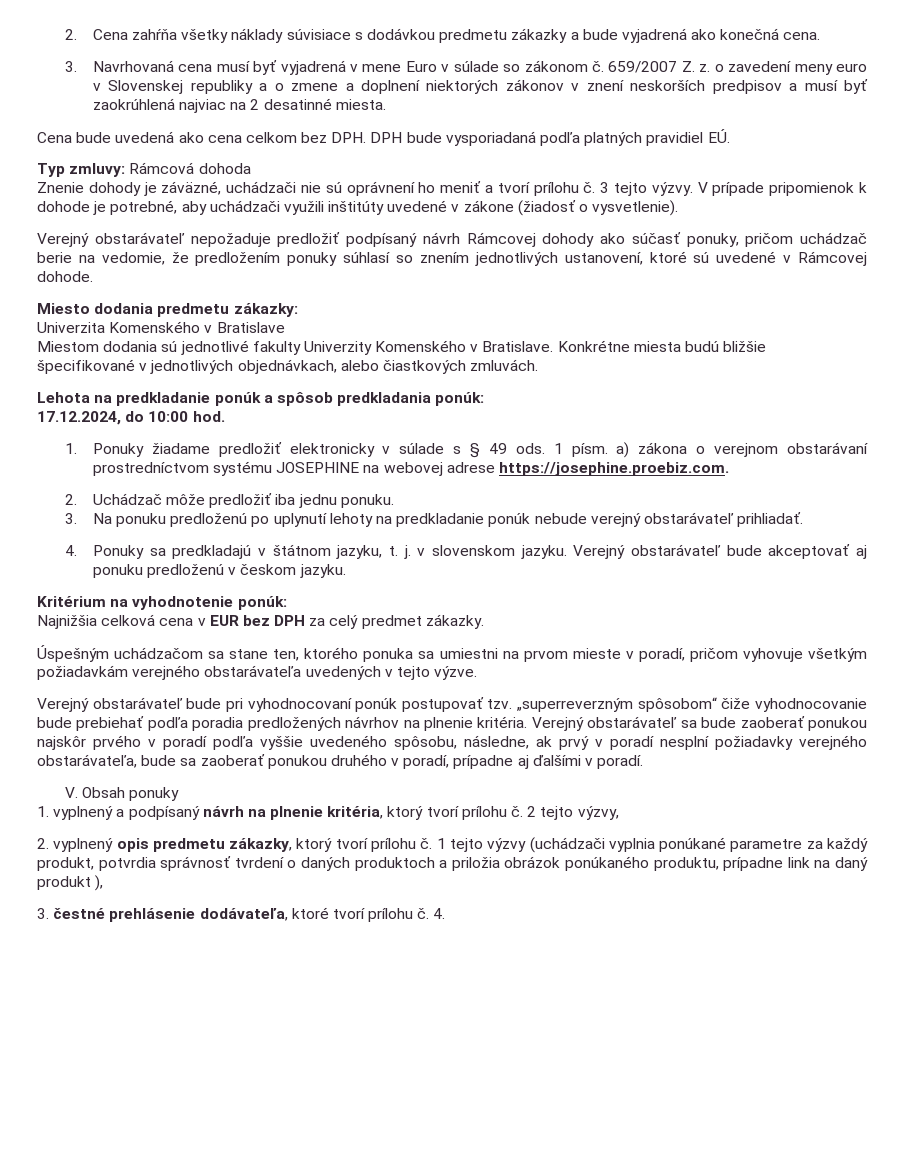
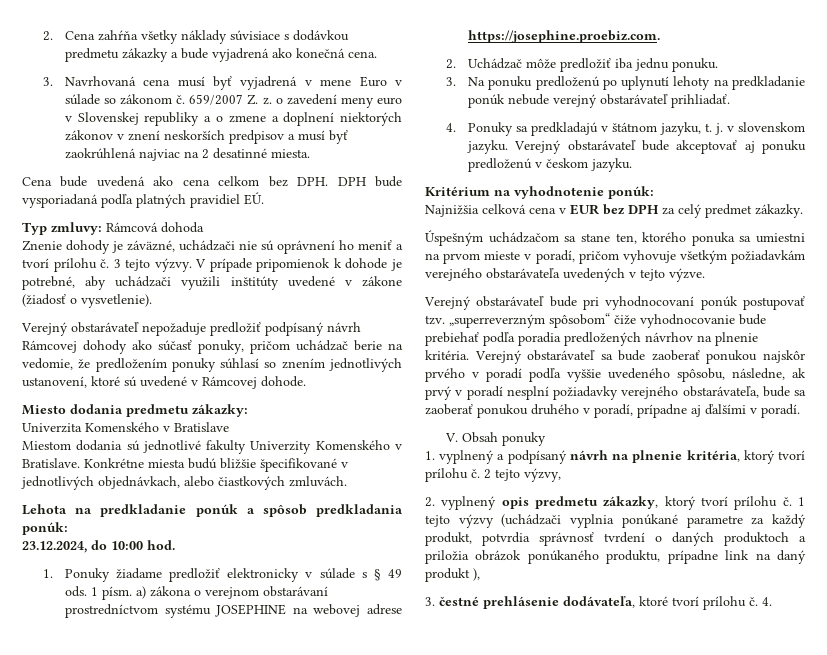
- 17.12.2024, do 10:00 hod.
+ 23.12.2024, do 10:00 hod.

